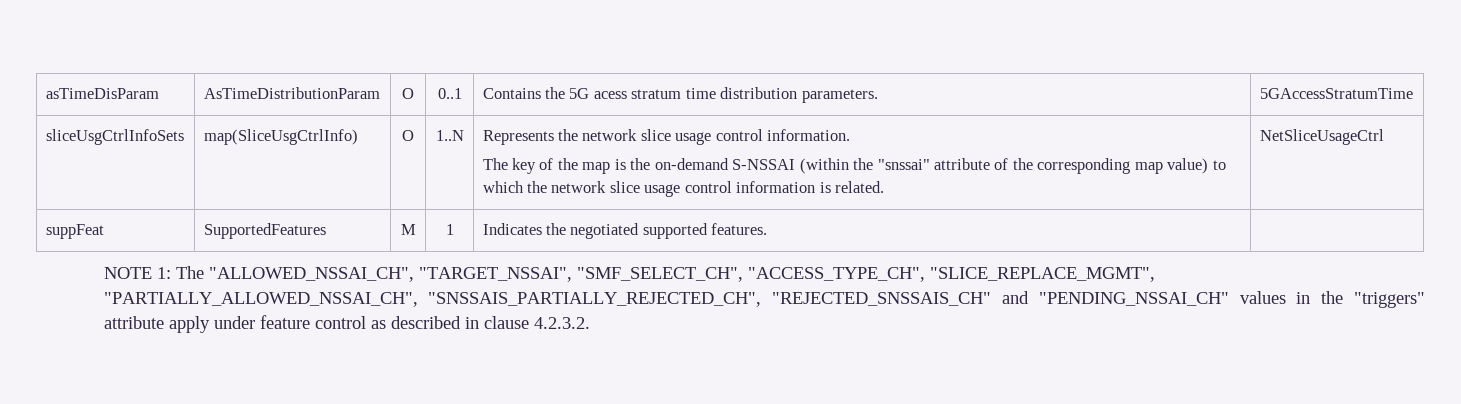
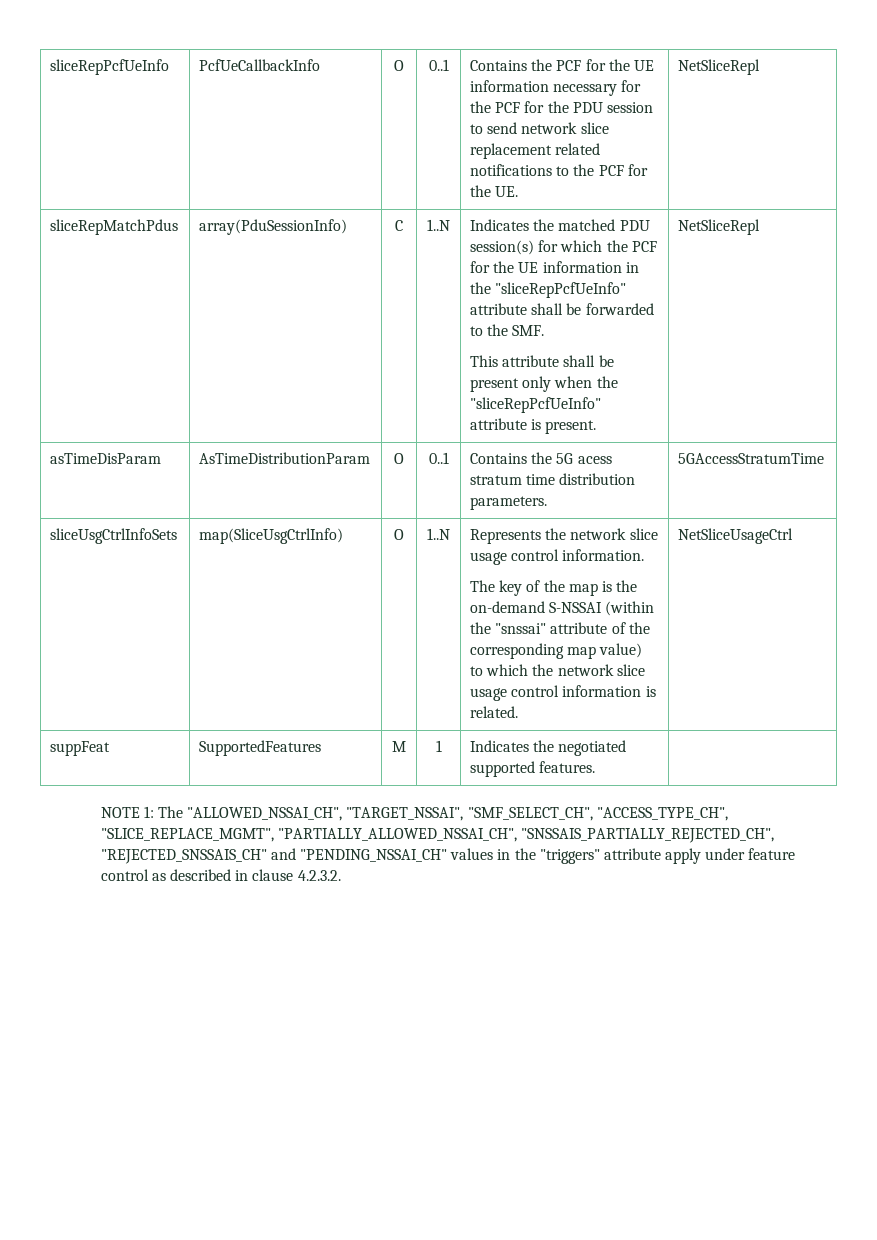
+ sliceRepPcfUeInfo | PcfUeCallbackInfo | O | 0..1 | Contains the PCF for the UE information necessary for the PCF for the PDU session to send network slice replacement related notifications to the PCF for the UE. | NetSliceRepl
+ sliceRepMatchPdus | array(PduSessionInfo) | C | 1..N | Indicates the matched PDU session(s) for which the PCF for the UE information in the "sliceRepPcfUeInfo" attribute shall be forwarded to the SMF.
+ This attribute shall be present only when the "sliceRepPcfUeInfo" attribute is present. | NetSliceRepl

